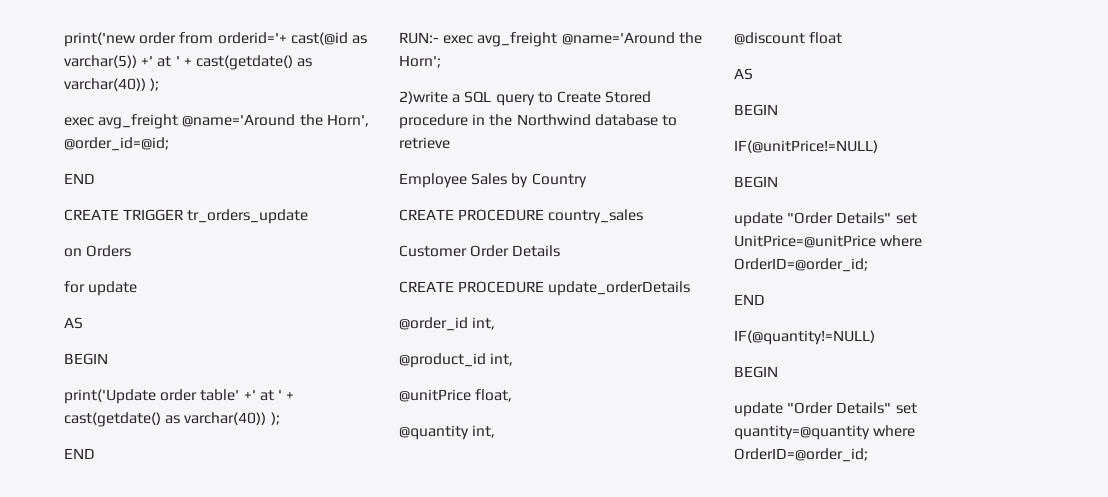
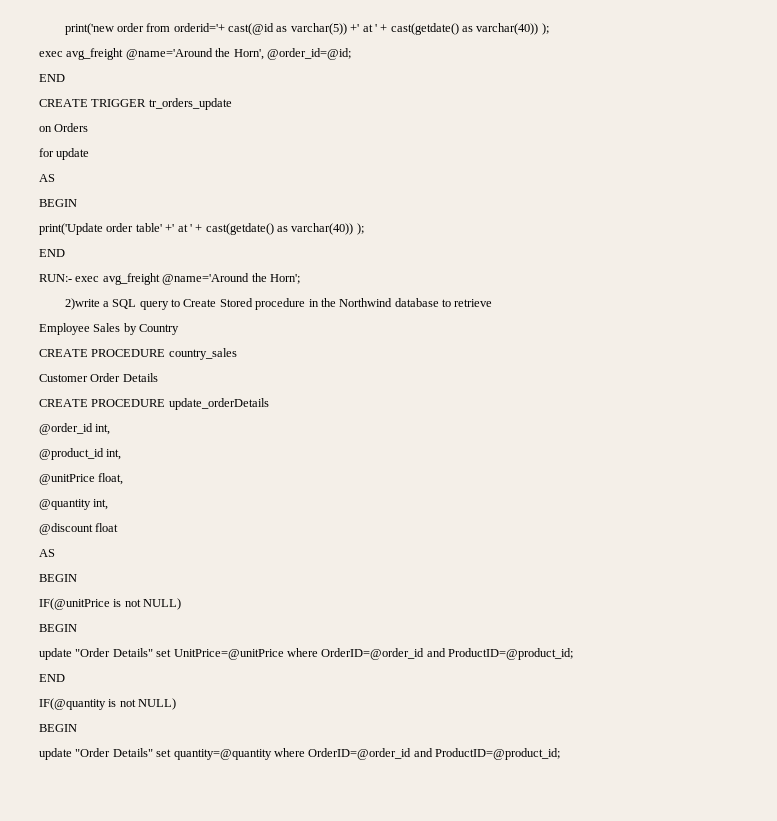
- IF(@unitPrice!=NULL)
+ IF(@unitPrice is not NULL)
- update "Order Details" set UnitPrice=@unitPrice where OrderID=@order_id;
+ update "Order Details" set UnitPrice=@unitPrice where OrderID=@order_id and ProductID=@product_id;
  END
- IF(@quantity!=NULL)
+ IF(@quantity is not NULL)
- update "Order Details" set quantity=@quantity where OrderID=@order_id;
+ update "Order Details" set quantity=@quantity where OrderID=@order_id and ProductID=@product_id;

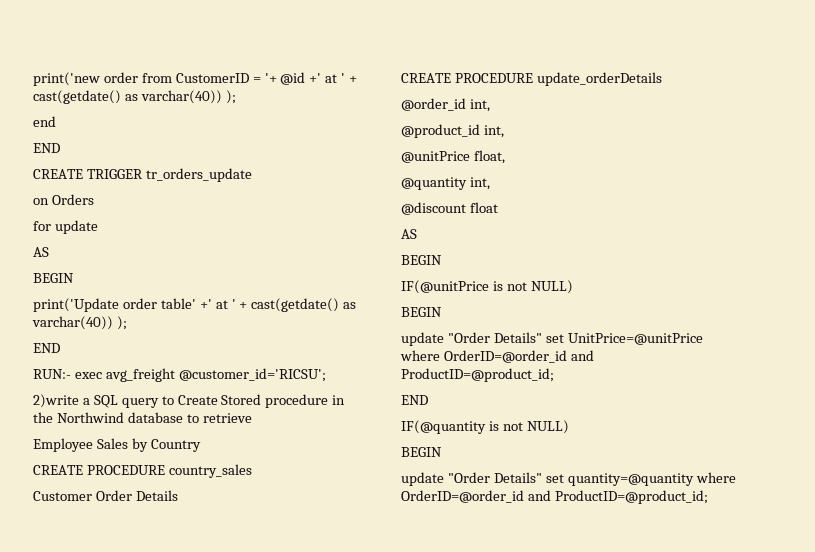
- print('new order from orderid='+ cast(@id as varchar(5)) +' at ' + cast(getdate() as varchar(40)) );
- exec avg_freight @name='Around the Horn', @order_id=@id;
+ print('new order from CustomerID = '+ @id +' at ' + cast(getdate() as varchar(40)) );
+ end
- RUN:- exec avg_freight @name='Around the Horn';
+ RUN:- exec avg_freight @customer_id='RICSU';

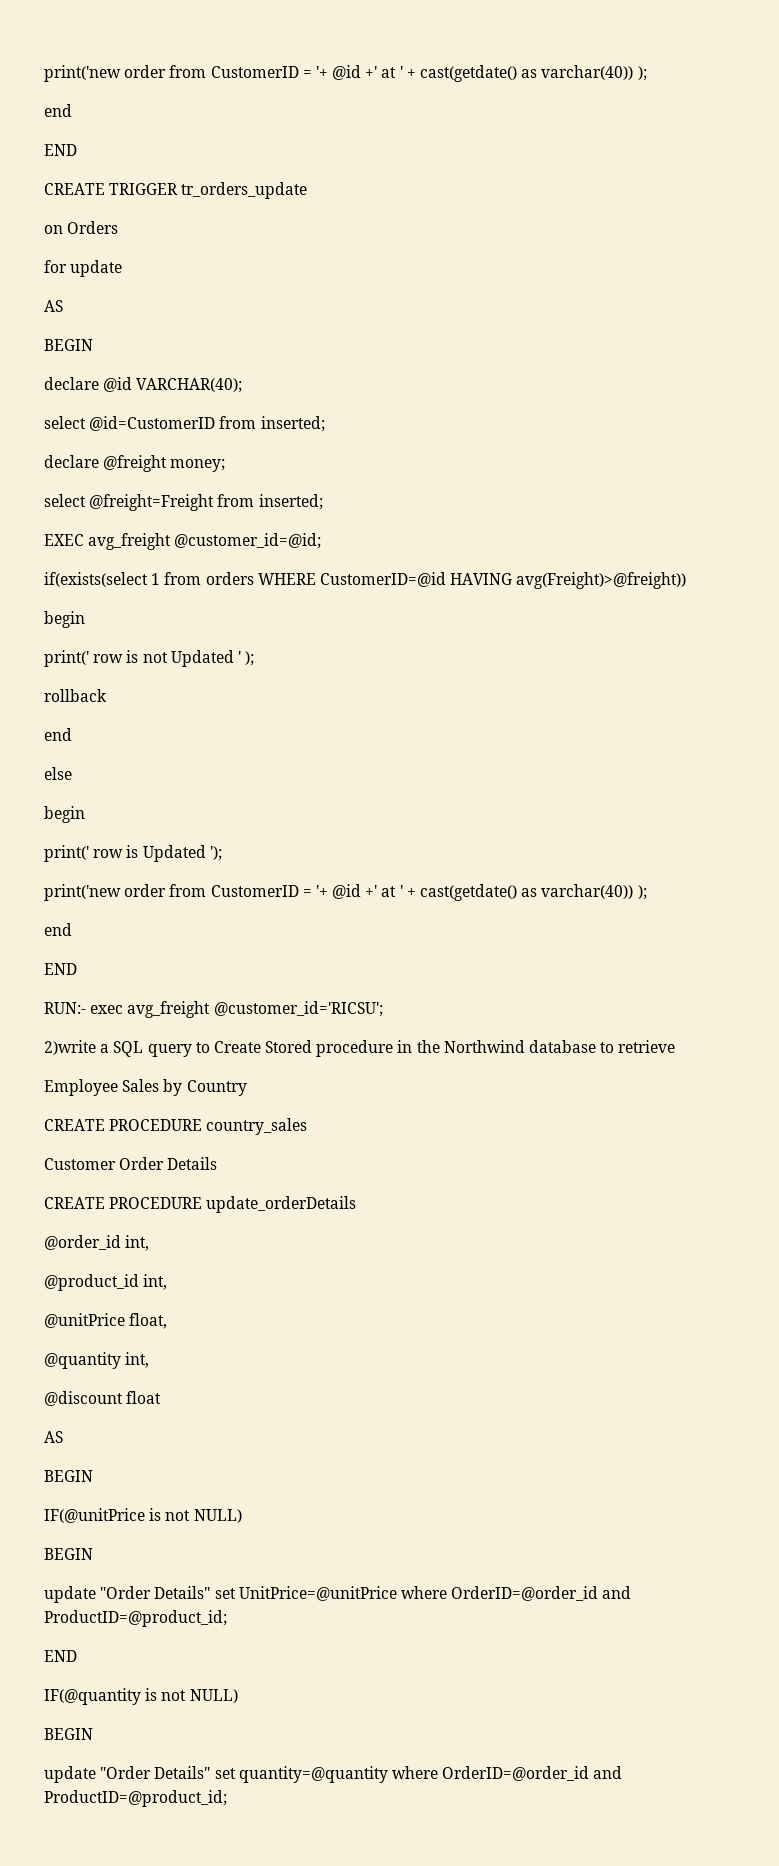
- print('Update order table' +' at ' + cast(getdate() as varchar(40)) );
+ declare @id VARCHAR(40);
+ select @id=CustomerID from inserted;
+ declare @freight money;
+ select @freight=Freight from inserted;
+ EXEC avg_freight @customer_id=@id;
+ if(exists(select 1 from orders WHERE CustomerID=@id HAVING avg(Freight)>@freight))
+ begin
+ print(' row is not Updated ' );
+ rollback
+ end
+ else
+ begin
+ print(' row is Updated ');
+ print('new order from CustomerID = '+ @id +' at ' + cast(getdate() as varchar(40)) );
+ end

